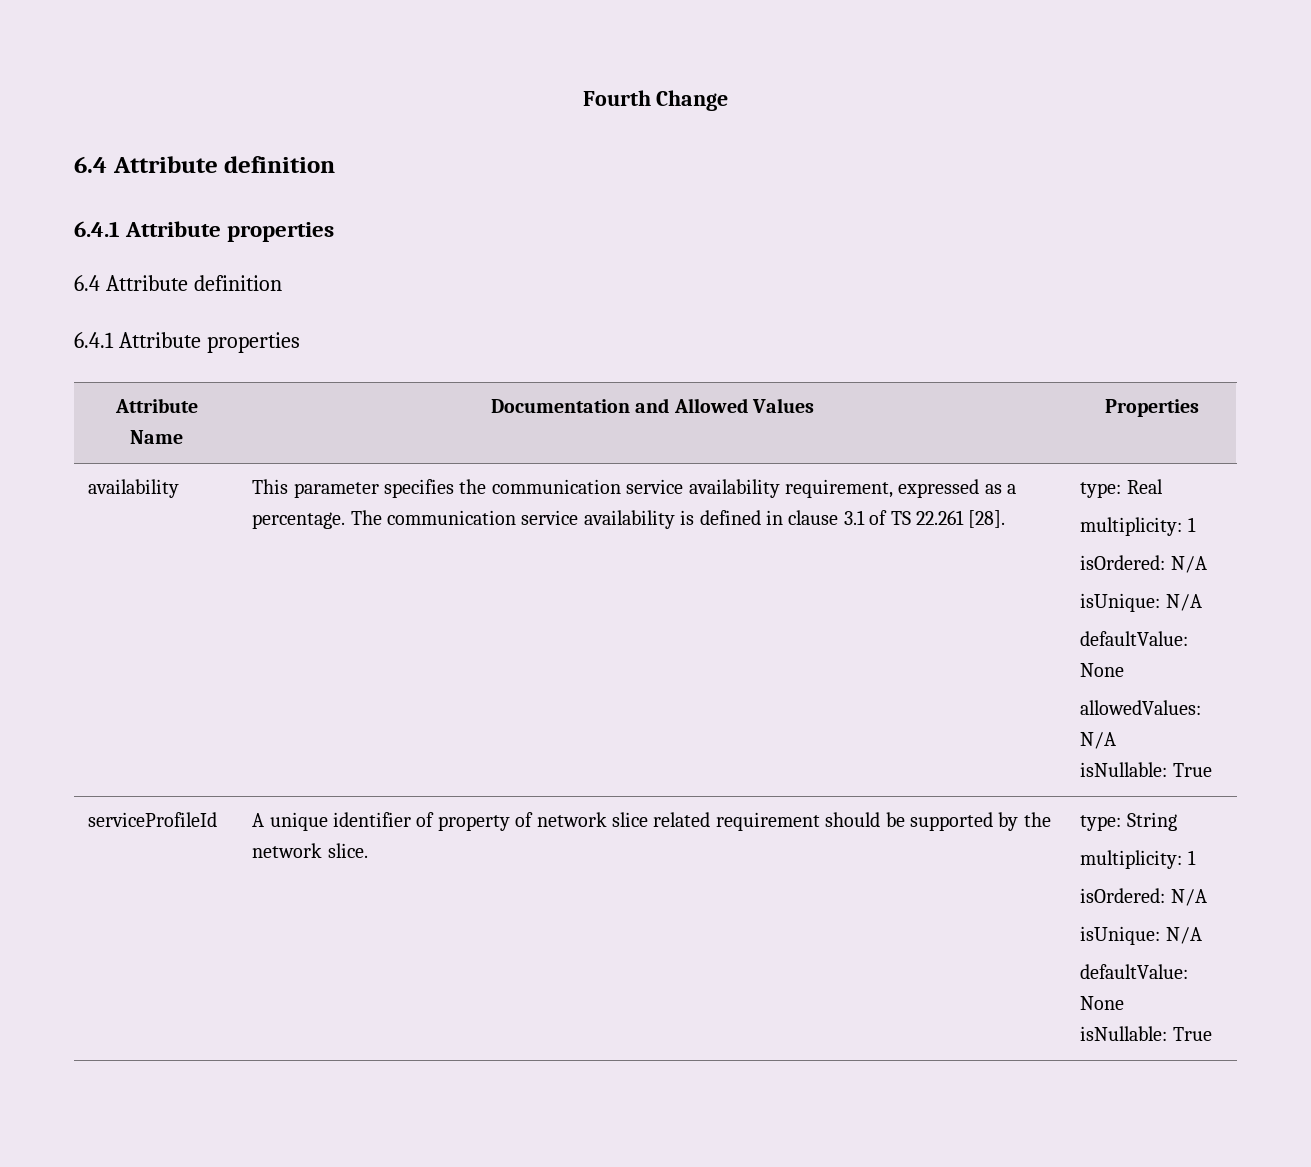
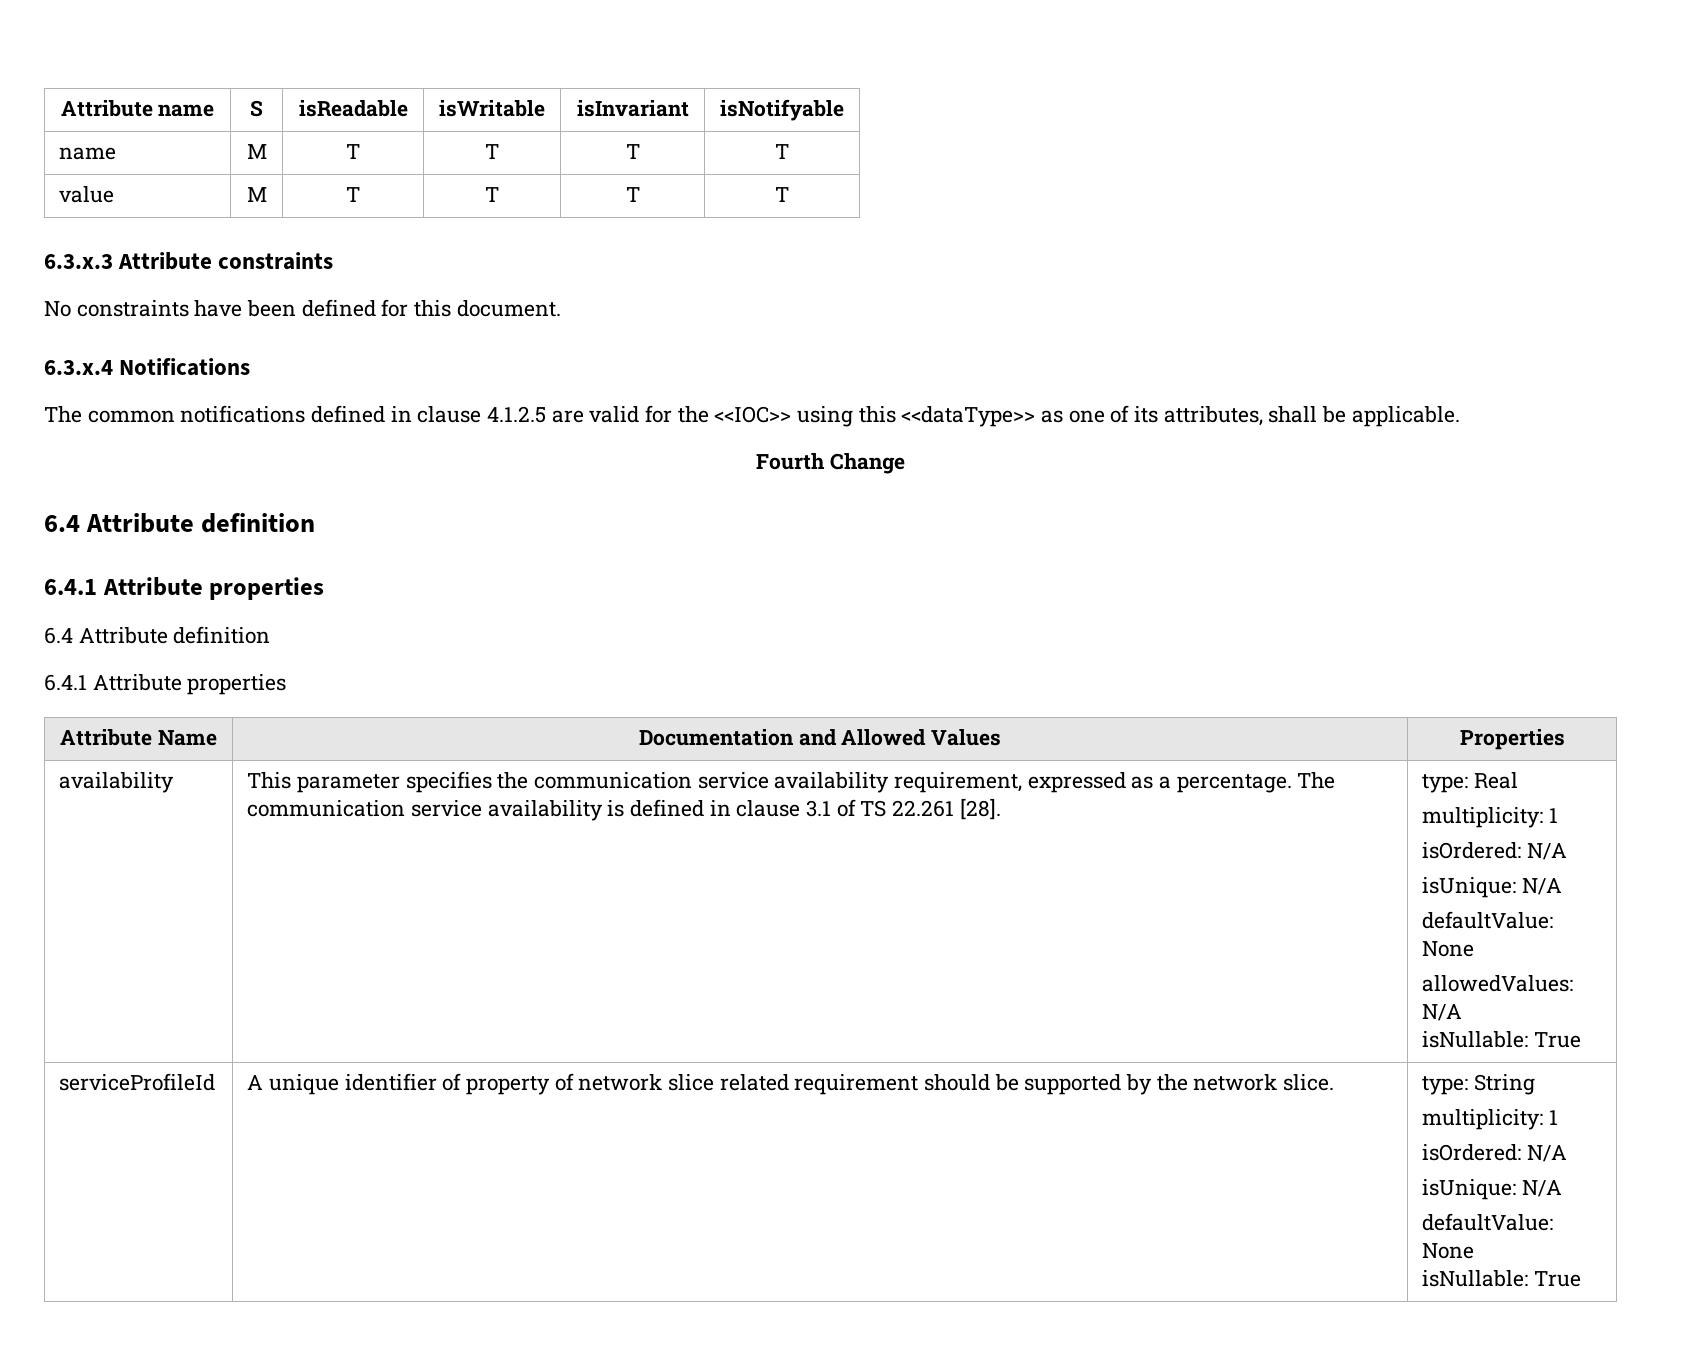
+ Attribute name | S | isReadable | isWritable | isInvariant | isNotifyable
+ name | M | T | T | T | T
+ value | M | T | T | T | T
+ 6.3.x.3 Attribute constraints
+ No constraints have been defined for this document.
+ 6.3.x.4 Notifications
+ The common notifications defined in clause 4.1.2.5 are valid for the <<IOC>> using this <<dataType>> as one of its attributes, shall be applicable.

